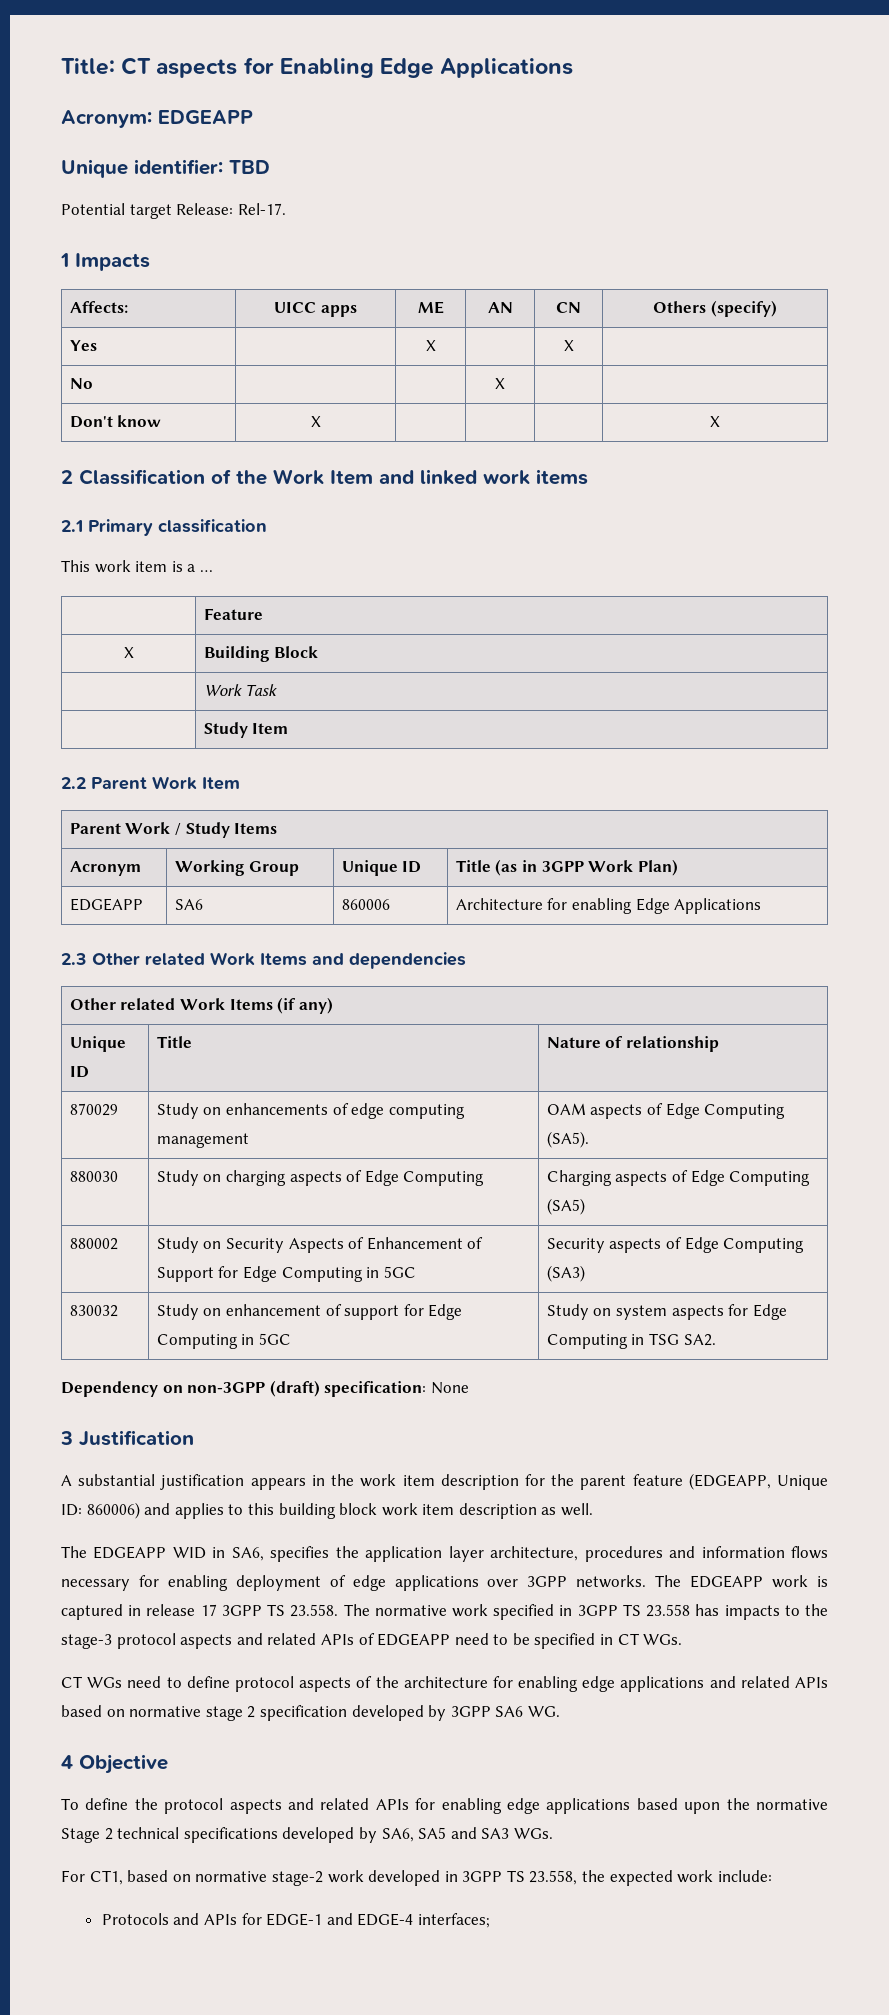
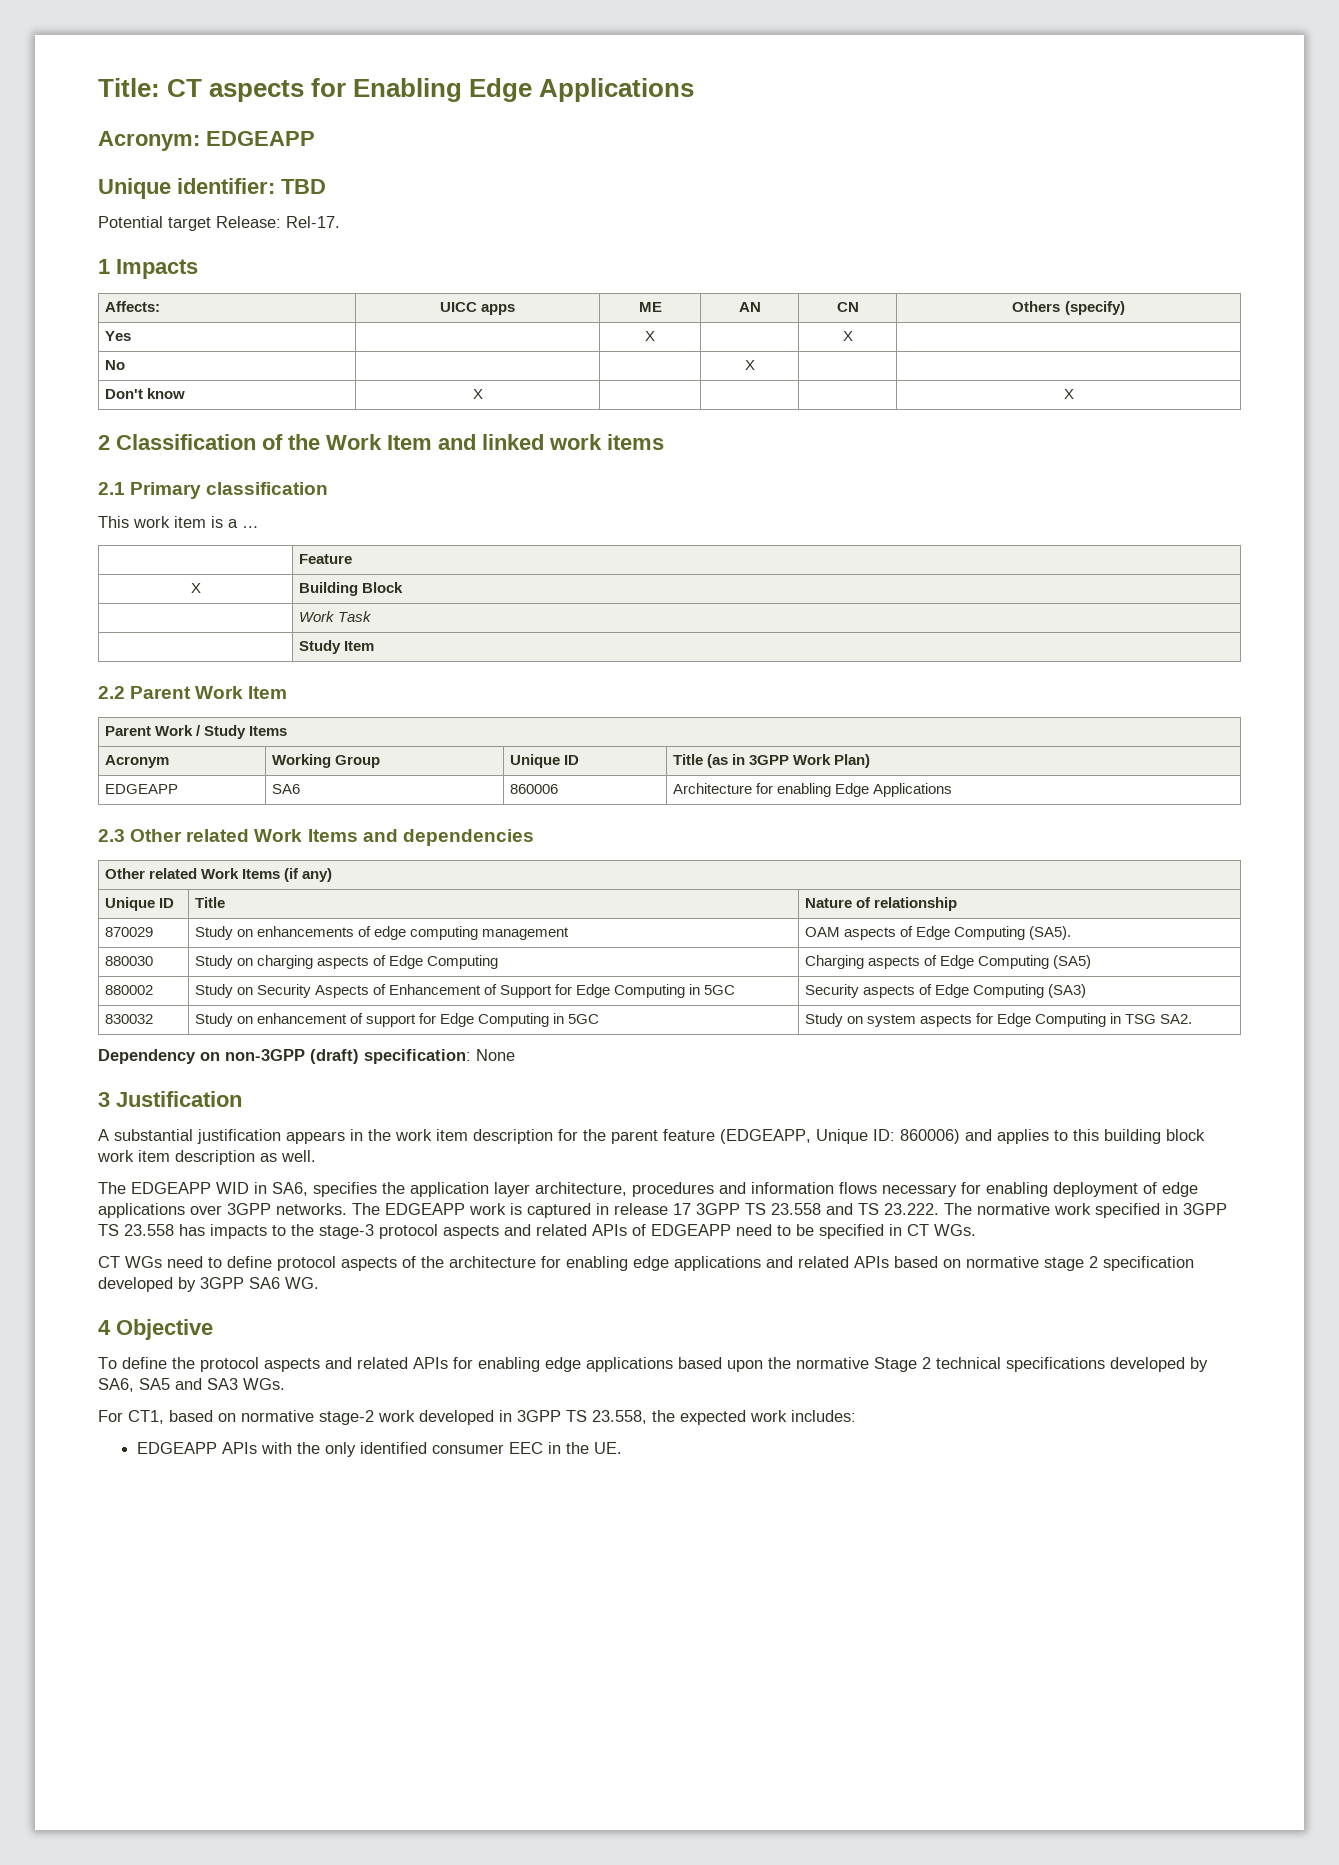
- The EDGEAPP work is captured in release 17 3GPP TS 23.558. The normative work specified in 3GPP TS 23.558 has impacts to the stage-3 protocol aspects and related APIs of EDGEAPP need to be specified in CT WGs.
+ The EDGEAPP work is captured in release 17 3GPP TS 23.558 and TS 23.222. The normative work specified in 3GPP TS 23.558 has impacts to the stage-3 protocol aspects and related APIs of EDGEAPP need to be specified in CT WGs.
- For CT1, based on normative stage-2 work developed in 3GPP TS 23.558, the expected work include:
- Protocols and APIs for EDGE-1 and EDGE-4 interfaces;
+ For CT1, based on normative stage-2 work developed in 3GPP TS 23.558, the expected work includes:
+ EDGEAPP APIs with the only identified consumer EEC in the UE.

